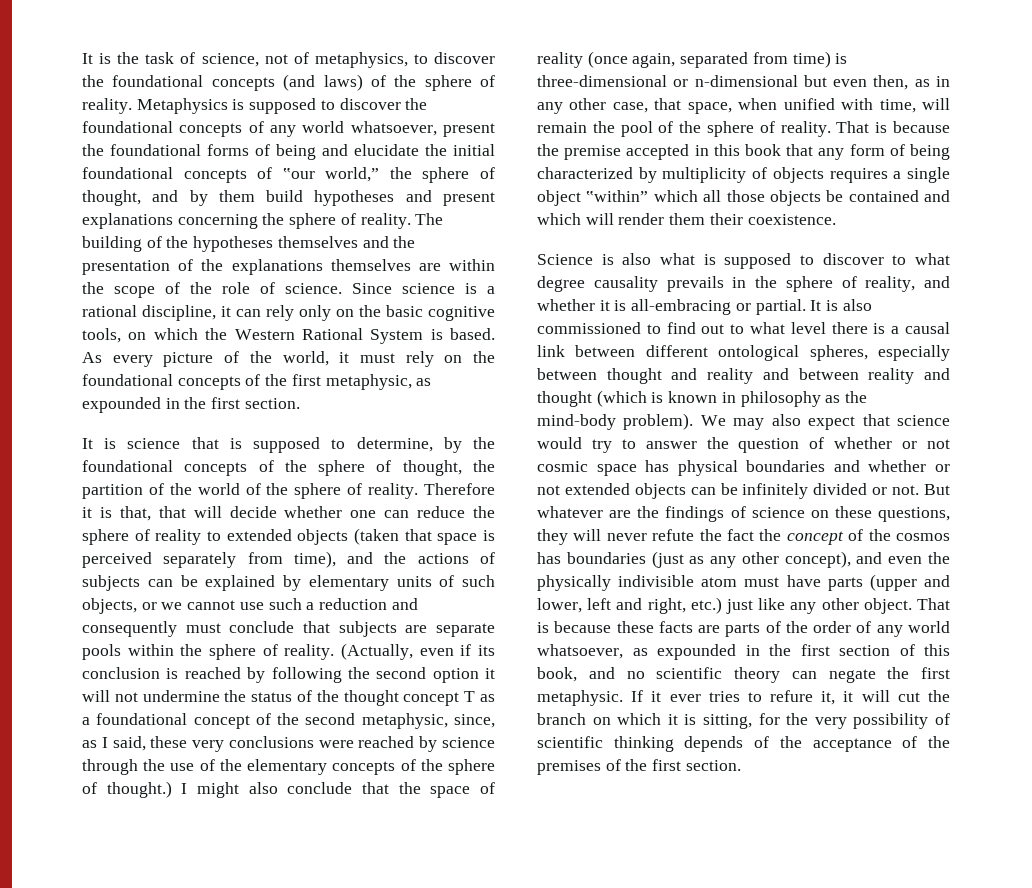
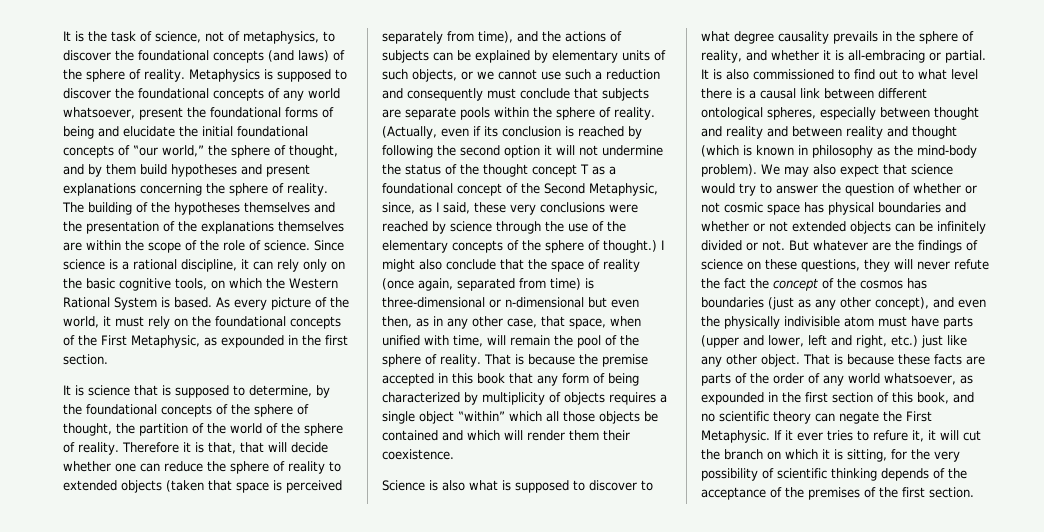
- As every picture of the world, it must rely on the foundational concepts of the first metaphysic, as expounded in the first section.
+ As every picture of the world, it must rely on the foundational concepts of the First Metaphysic, as expounded in the first section.
- (Actually, even if its conclusion is reached by following the second option it will not undermine the status of the thought concept T as a foundational concept of the second metaphysic, since, as I said, these very conclusions were reached by science through the use of the elementary concepts of the sphere of thought.)
+ (Actually, even if its conclusion is reached by following the second option it will not undermine the status of the thought concept T as a foundational concept of the Second Metaphysic, since, as I said, these very conclusions were reached by science through the use of the elementary concepts of the sphere of thought.)
- That is because these facts are parts of the order of any world whatsoever, as expounded in the first section of this book, and no scientific theory can negate the first metaphysic.
+ That is because these facts are parts of the order of any world whatsoever, as expounded in the first section of this book, and no scientific theory can negate the First Metaphysic.

